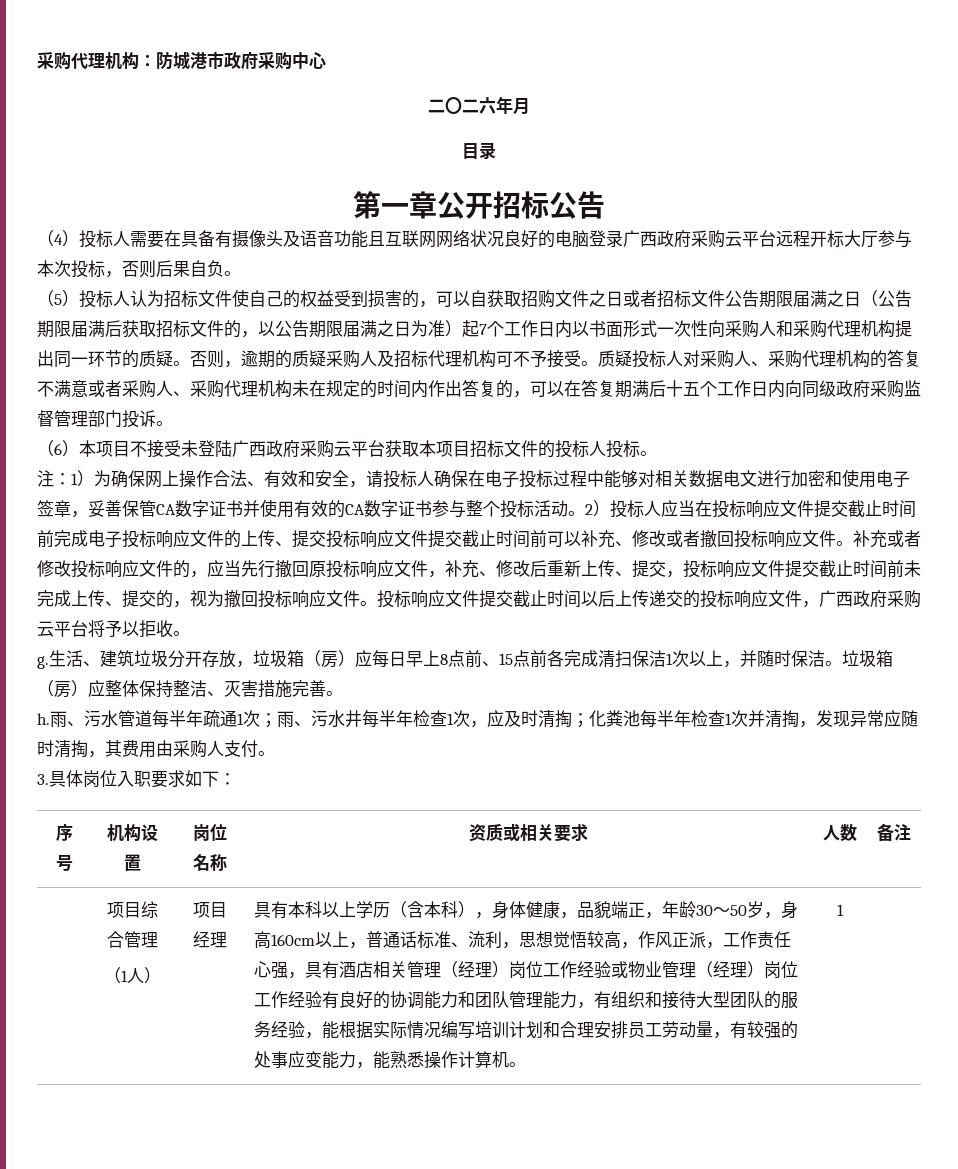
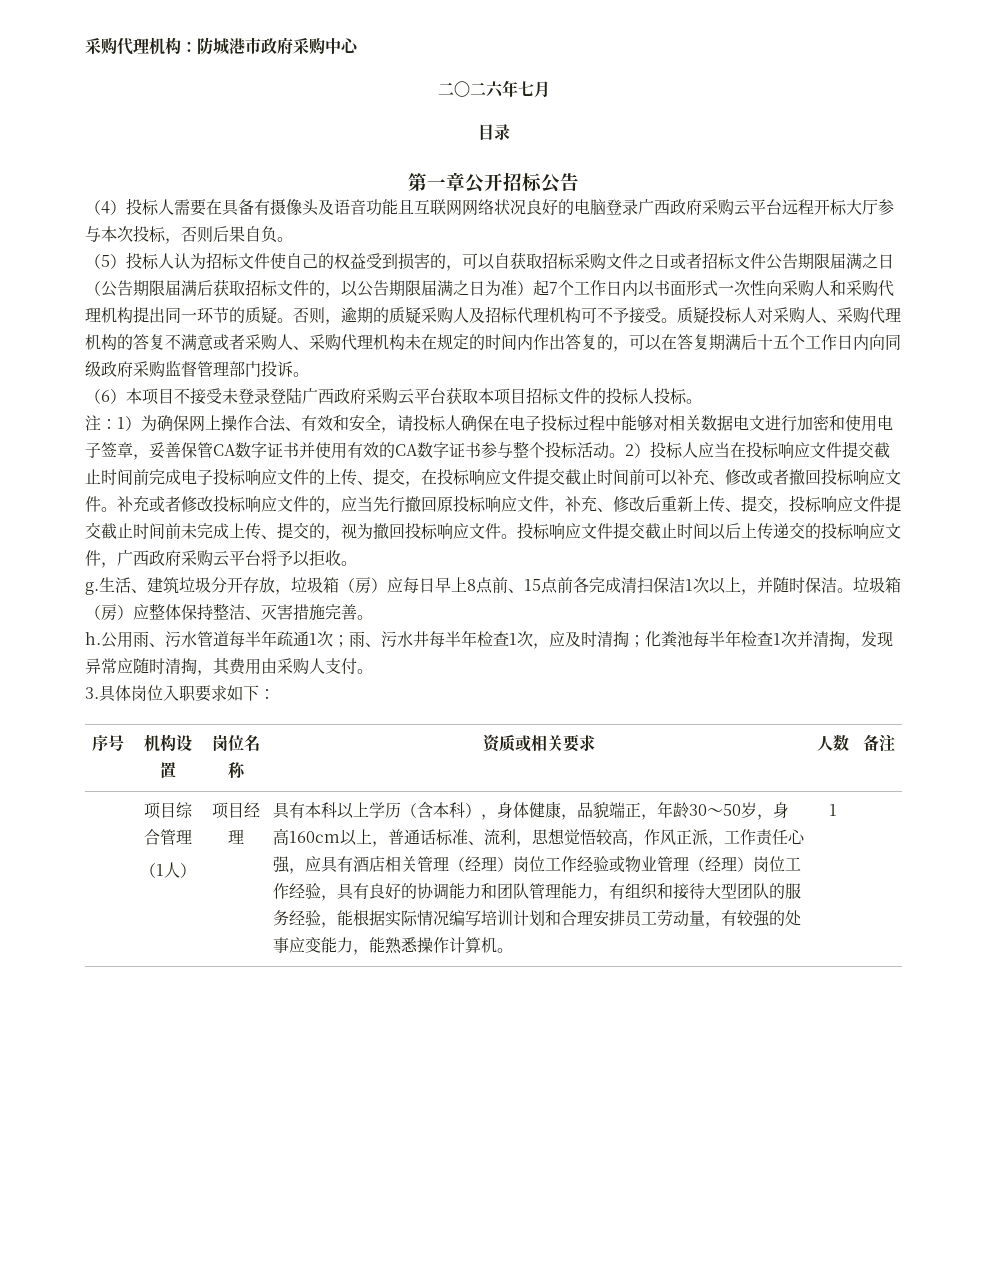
- 二〇二六年月
+ 二〇二六年七月
- （5）投标人认为招标文件使自己的权益受到损害的，可以自获取招购文件之日或者招标文件公告期限届满之日（公告期限届满后获取招标文件的，以公告期限届满之日为准）起7个工作日内以书面形式一次性向采购人和采购代理机构提出同一环节的质疑。
+ （5）投标人认为招标文件使自己的权益受到损害的，可以自获取招标采购文件之日或者招标文件公告期限届满之日（公告期限届满后获取招标文件的，以公告期限届满之日为准）起7个工作日内以书面形式一次性向采购人和采购代理机构提出同一环节的质疑。
- （6）本项目不接受未登陆广西政府采购云平台获取本项目招标文件的投标人投标。
+ （6）本项目不接受未登录登陆广西政府采购云平台获取本项目招标文件的投标人投标。
- 2）投标人应当在投标响应文件提交截止时间前完成电子投标响应文件的上传、提交投标响应文件提交截止时间前可以补充、修改或者撤回投标响应文件。
+ 2）投标人应当在投标响应文件提交截止时间前完成电子投标响应文件的上传、提交，在投标响应文件提交截止时间前可以补充、修改或者撤回投标响应文件。
- 雨、污水管道每半年疏通1次；雨、污水井每半年检查1次，应及时清掏；化粪池每半年检查1次并清掏，发现异常应随时清掏，其费用由采购人支付。
+ 公用雨、污水管道每半年疏通1次；雨、污水井每半年检查1次，应及时清掏；化粪池每半年检查1次并清掏，发现异常应随时清掏，其费用由采购人支付。
- 具有本科以上学历（含本科），身体健康，品貌端正，年龄30～50岁，身高160cm以上，普通话标准、流利，思想觉悟较高，作风正派，工作责任心强，具有酒店相关管理（经理）岗位工作经验或物业管理（经理）岗位工作经验有良好的协调能力和团队管理能力，有组织和接待大型团队的服务经验，能根据实际情况编写培训计划和合理安排员工劳动量，有较强的处事应变能力，能熟悉操作计算机。
+ 具有本科以上学历（含本科），身体健康，品貌端正，年龄30～50岁，身高160cm以上，普通话标准、流利，思想觉悟较高，作风正派，工作责任心强，应具有酒店相关管理（经理）岗位工作经验或物业管理（经理）岗位工作经验，具有良好的协调能力和团队管理能力，有组织和接待大型团队的服务经验，能根据实际情况编写培训计划和合理安排员工劳动量，有较强的处事应变能力，能熟悉操作计算机。

